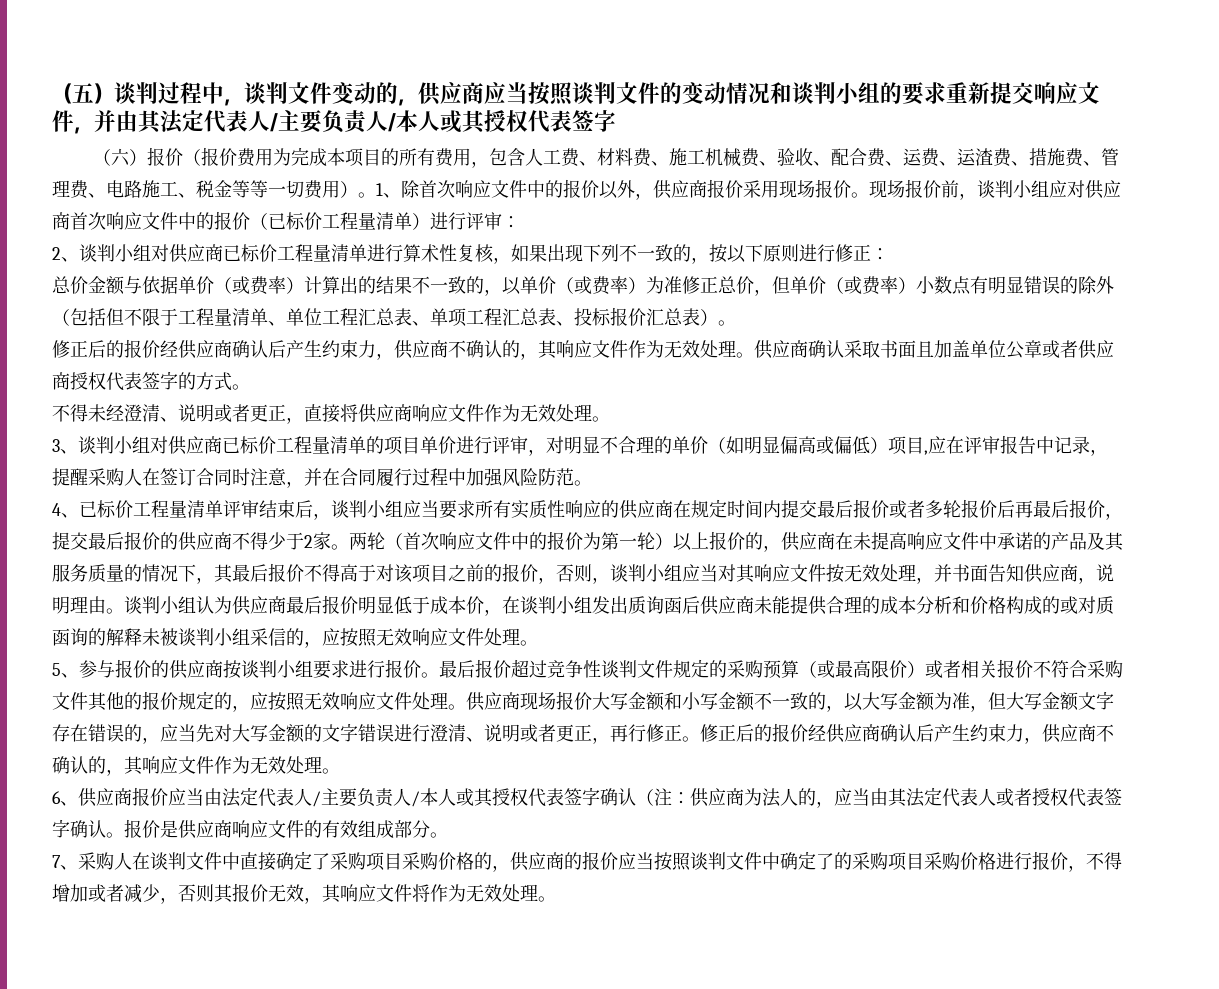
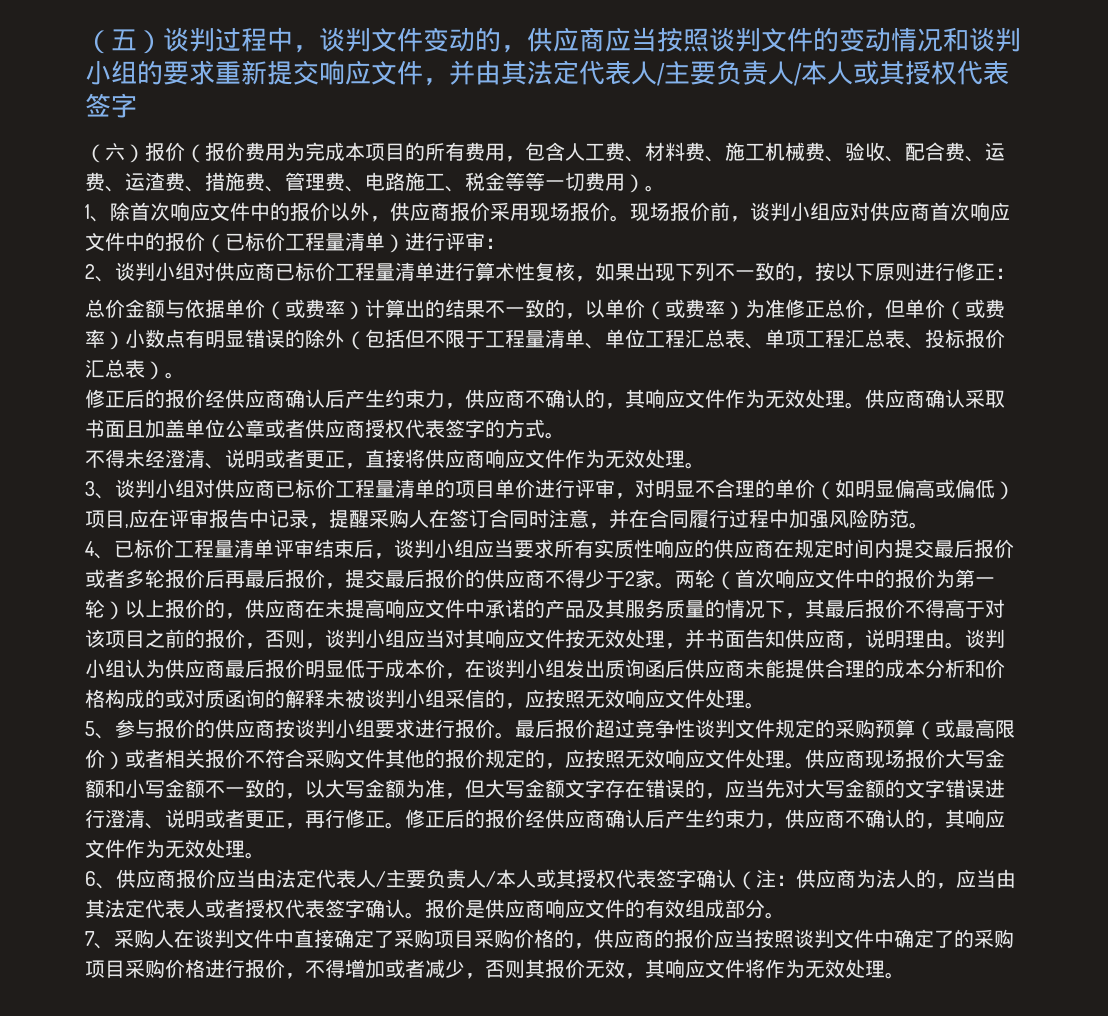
- （六）报价（报价费用为完成本项目的所有费用，包含人工费、材料费、施工机械费、验收、配合费、运费、运渣费、措施费、管理费、电路施工、税金等等一切费用）。1、除首次响应文件中的报价以外，供应商报价采用现场报价。
+ （六）报价（报价费用为完成本项目的所有费用，包含人工费、材料费、施工机械费、验收、配合费、运费、运渣费、措施费、管理费、电路施工、税金等等一切费用）。
+ 1、除首次响应文件中的报价以外，供应商报价采用现场报价。

